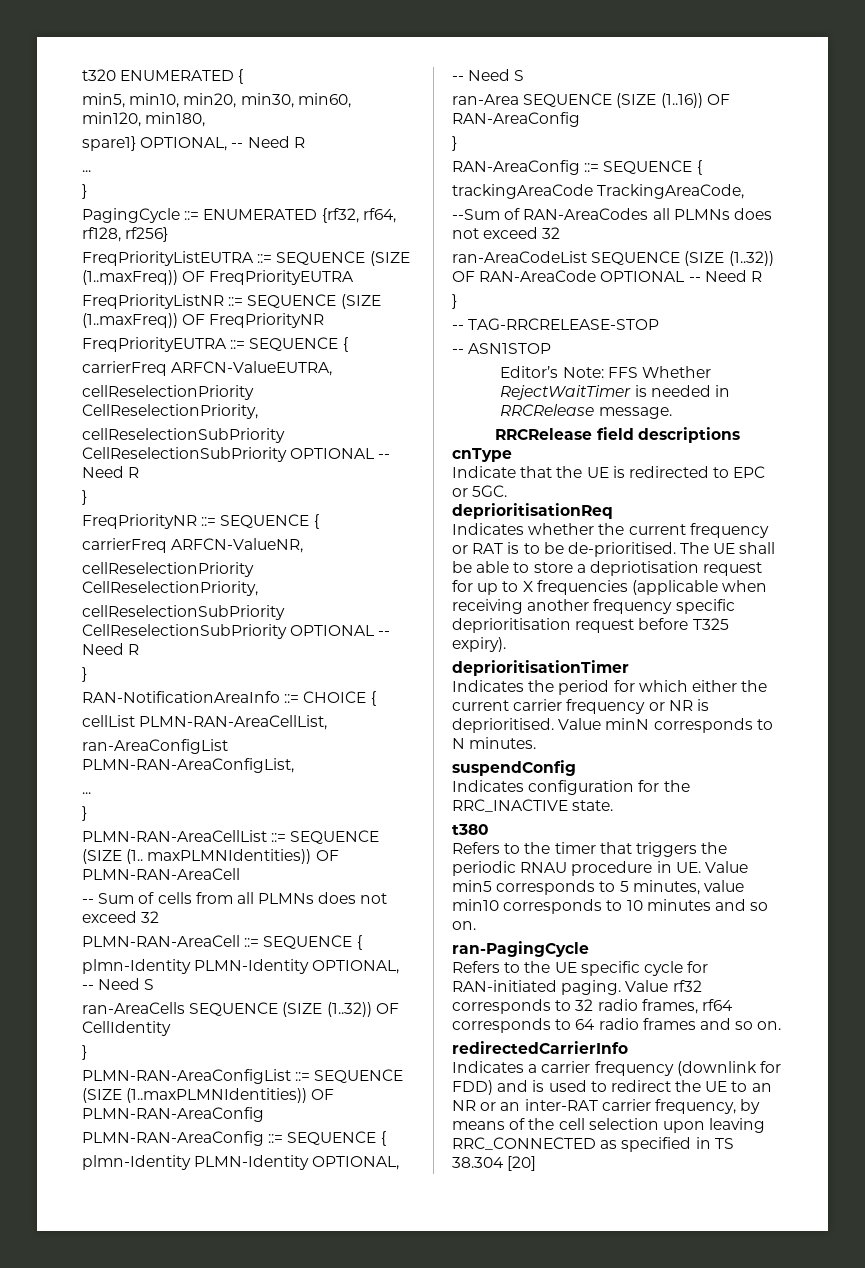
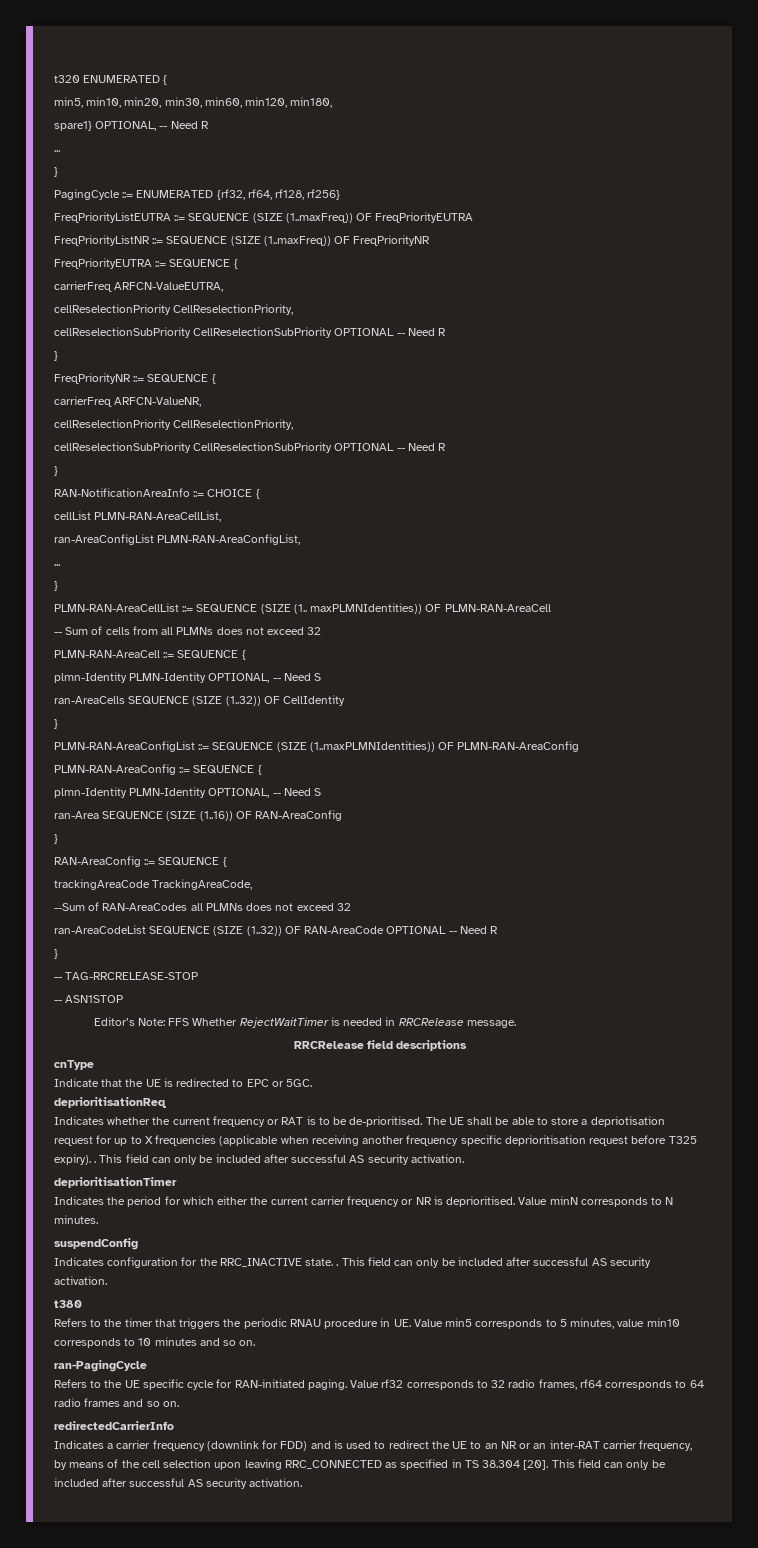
- The UE shall be able to store a depriotisation request for up to X frequencies (applicable when receiving another frequency specific deprioritisation request before T325 expiry).
+ The UE shall be able to store a depriotisation request for up to X frequencies (applicable when receiving another frequency specific deprioritisation request before T325 expiry). . This field can only be included after successful AS security activation.
- Indicates configuration for the RRC_INACTIVE state.
+ Indicates configuration for the RRC_INACTIVE state. . This field can only be included after successful AS security activation.
- Indicates a carrier frequency (downlink for FDD) and is used to redirect the UE to an NR or an inter-RAT carrier frequency, by means of the cell selection upon leaving RRC_CONNECTED as specified in TS 38.304 [20]
+ Indicates a carrier frequency (downlink for FDD) and is used to redirect the UE to an NR or an inter-RAT carrier frequency, by means of the cell selection upon leaving RRC_CONNECTED as specified in TS 38.304 [20]. This field can only be included after successful AS security activation.

